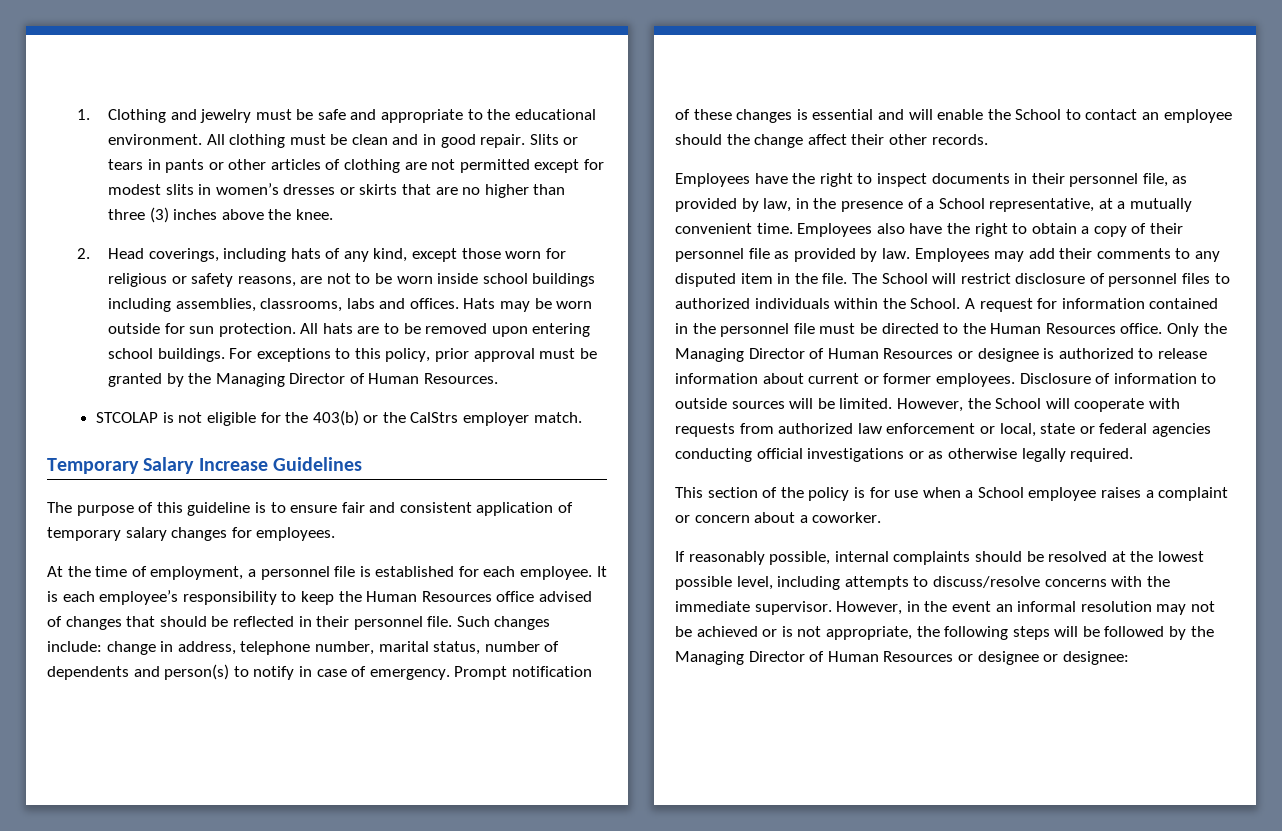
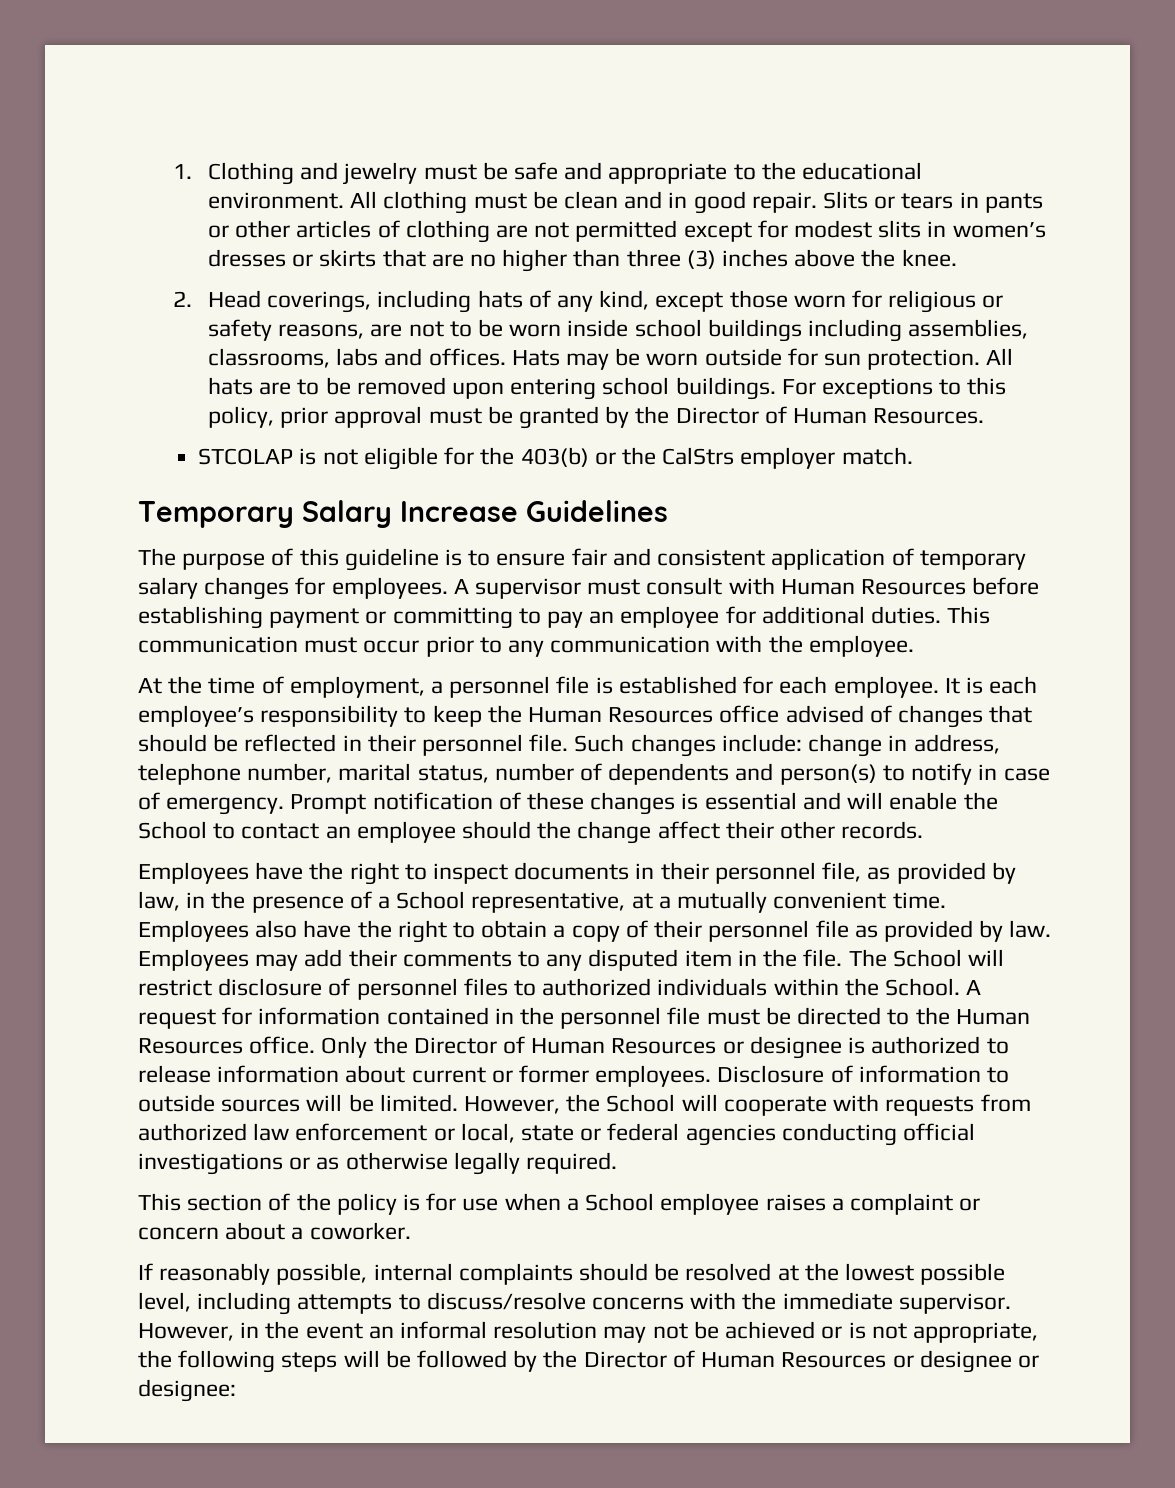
- For exceptions to this policy, prior approval must be granted by the Managing Director of Human Resources.
+ For exceptions to this policy, prior approval must be granted by the Director of Human Resources.
+ A supervisor must consult with Human Resources before establishing payment or committing to pay an employee for additional duties. This communication must occur prior to any communication with the employee.
- Only the Managing Director of Human Resources or designee is authorized to release information about current or former employees.
+ Only the Director of Human Resources or designee is authorized to release information about current or former employees.
- However, in the event an informal resolution may not be achieved or is not appropriate, the following steps will be followed by the Managing Director of Human Resources or designee or designee:
+ However, in the event an informal resolution may not be achieved or is not appropriate, the following steps will be followed by the Director of Human Resources or designee or designee:

